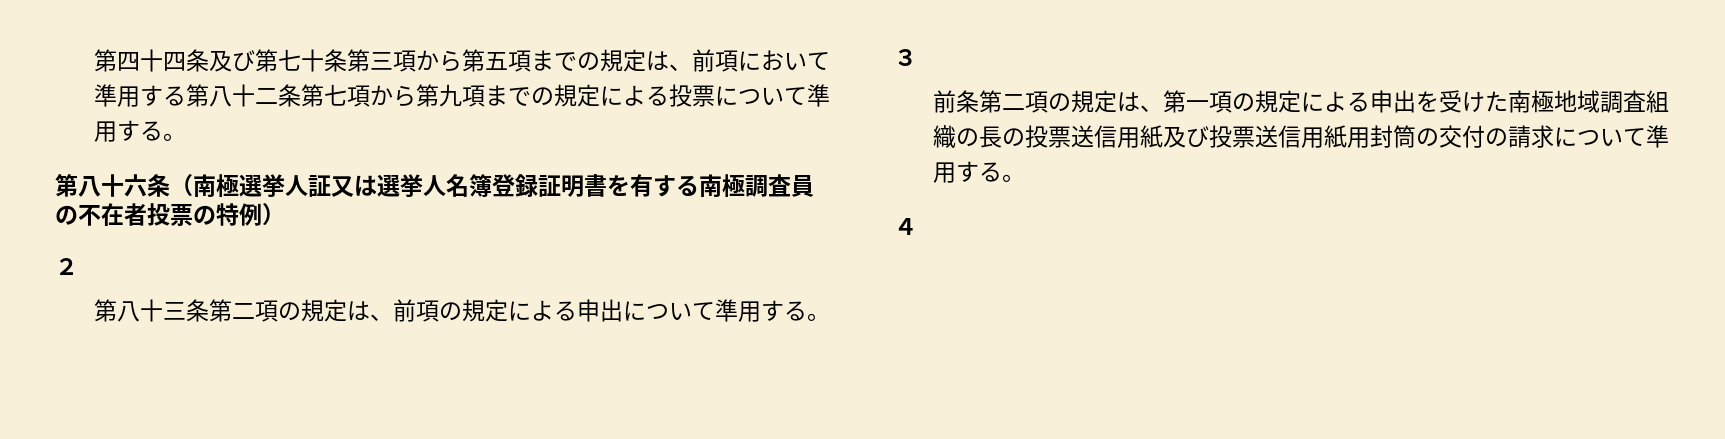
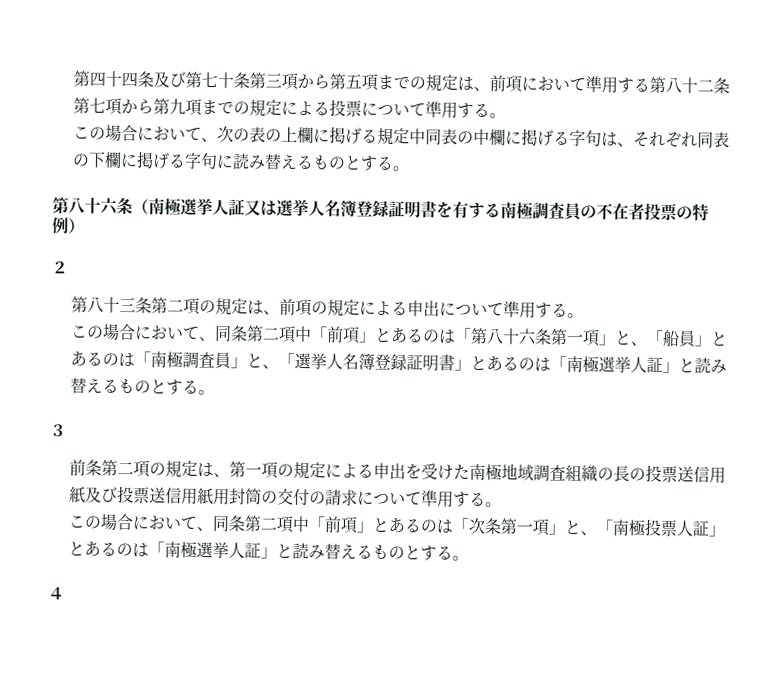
+ この場合において、次の表の上欄に掲げる規定中同表の中欄に掲げる字句は、それぞれ同表の下欄に掲げる字句に読み替えるものとする。
+ この場合において、同条第二項中「前項」とあるのは「第八十六条第一項」と、「船員」とあるのは「南極調査員」と、「選挙人名簿登録証明書」とあるのは「南極選挙人証」と読み替えるものとする。
+ この場合において、同条第二項中「前項」とあるのは「次条第一項」と、「南極投票人証」とあるのは「南極選挙人証」と読み替えるものとする。

